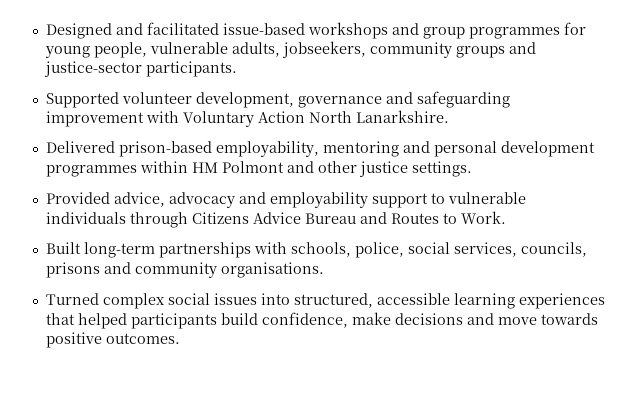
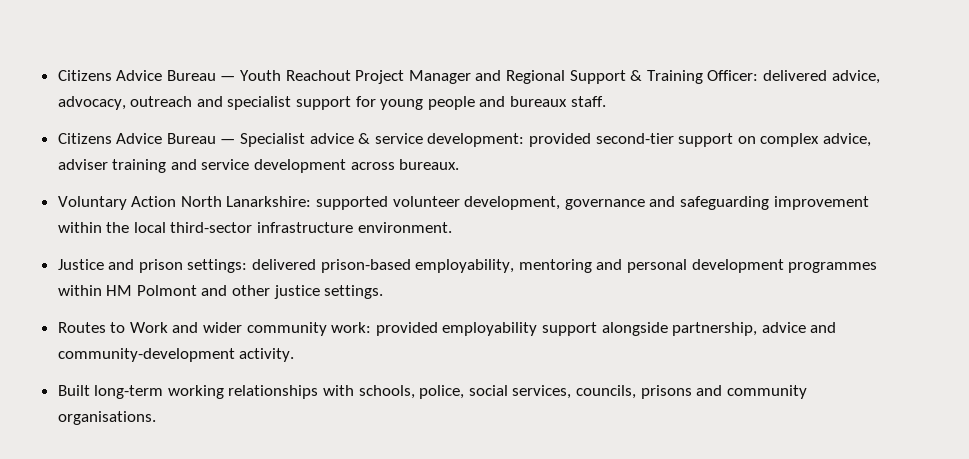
- Designed and facilitated issue-based workshops and group programmes for young people, vulnerable adults, jobseekers, community groups and justice-sector participants.
- Supported volunteer development, governance and safeguarding improvement with Voluntary Action North Lanarkshire.
- Delivered prison-based employability, mentoring and personal development programmes within HM Polmont and other justice settings.
+ Citizens Advice Bureau — Youth Reachout Project Manager and Regional Support & Training Officer: delivered advice, advocacy, outreach and specialist support for young people and bureaux staff.
+ Citizens Advice Bureau — Specialist advice & service development: provided second-tier support on complex advice, adviser training and service development across bureaux.
+ Voluntary Action North Lanarkshire: supported volunteer development, governance and safeguarding improvement within the local third-sector infrastructure environment.
+ Justice and prison settings: delivered prison-based employability, mentoring and personal development programmes within HM Polmont and other justice settings.
- Provided advice, advocacy and employability support to vulnerable individuals through Citizens Advice Bureau and Routes to Work.
+ Routes to Work and wider community work: provided employability support alongside partnership, advice and community-development activity.
- Built long-term partnerships with schools, police, social services, councils, prisons and community organisations.
+ Built long-term working relationships with schools, police, social services, councils, prisons and community organisations.
- Turned complex social issues into structured, accessible learning experiences that helped participants build confidence, make decisions and move towards positive outcomes.

